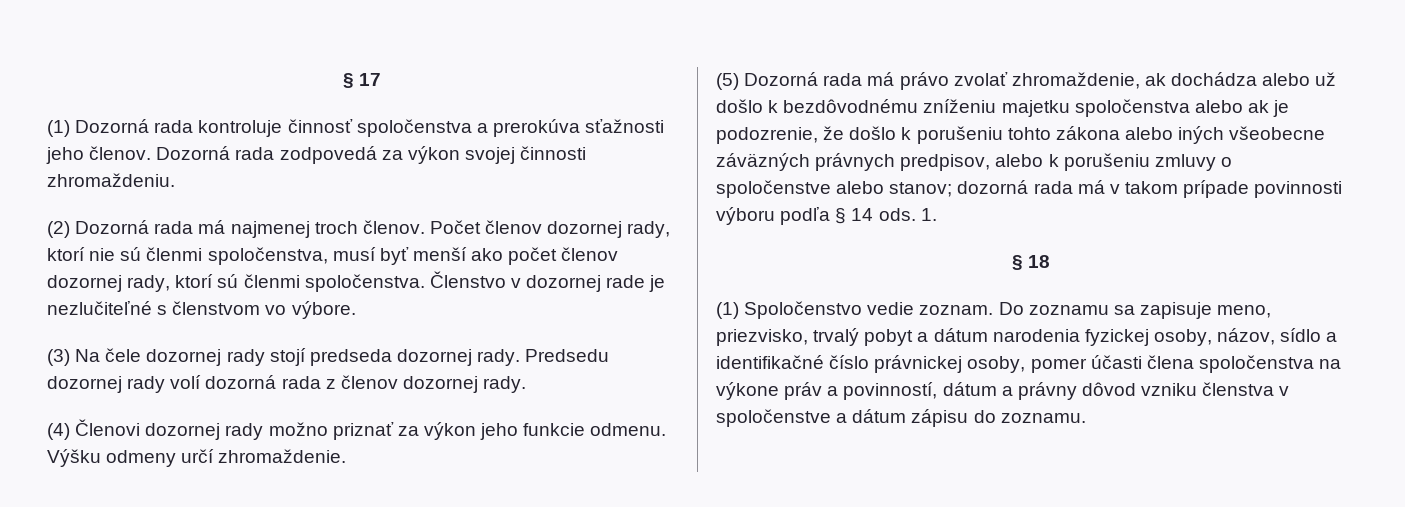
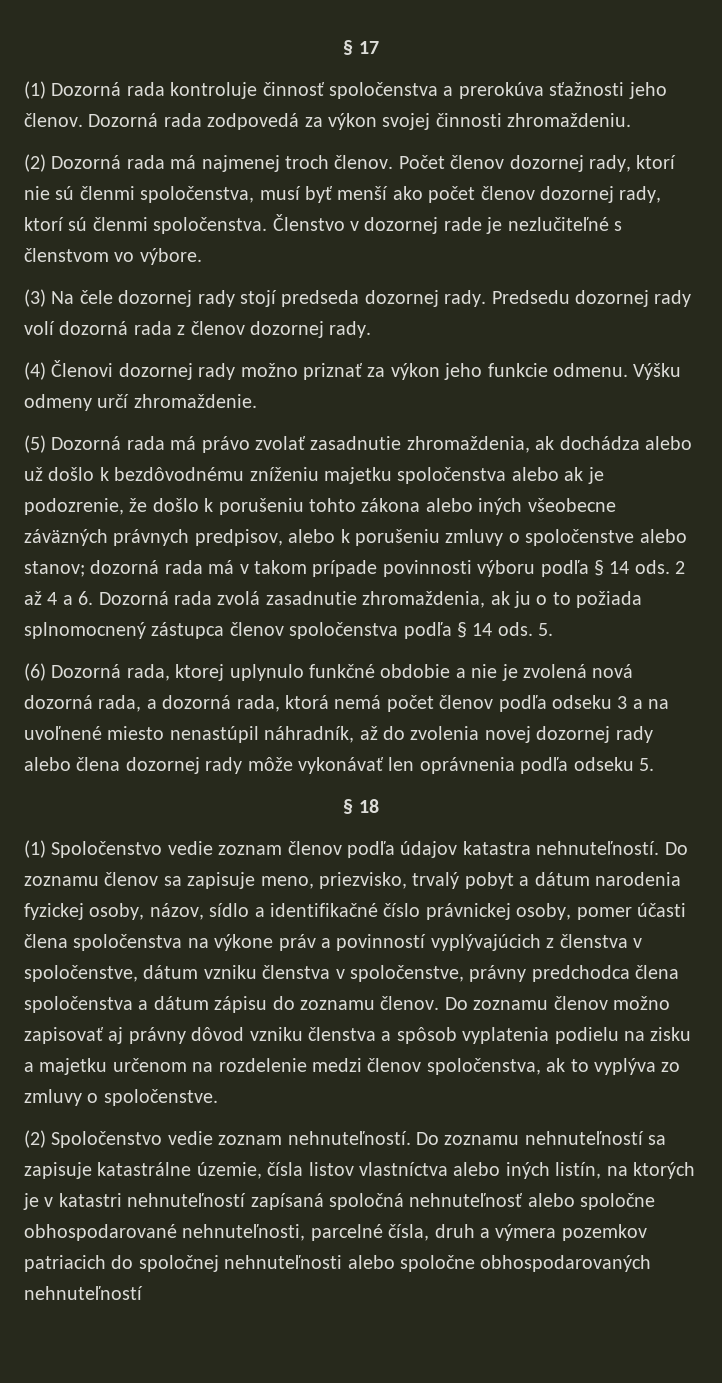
- (5) Dozorná rada má právo zvolať zhromaždenie, ak dochádza alebo už došlo k bezdôvodnému zníženiu majetku spoločenstva alebo ak je podozrenie, že došlo k porušeniu tohto zákona alebo iných všeobecne záväzných právnych predpisov, alebo k porušeniu zmluvy o spoločenstve alebo stanov; dozorná rada má v takom prípade povinnosti výboru podľa § 14 ods.
+ (5) Dozorná rada má právo zvolať zasadnutie zhromaždenia, ak dochádza alebo už došlo k bezdôvodnému zníženiu majetku spoločenstva alebo ak je podozrenie, že došlo k porušeniu tohto zákona alebo iných všeobecne záväzných právnych predpisov, alebo k porušeniu zmluvy o spoločenstve alebo stanov; dozorná rada má v takom prípade povinnosti výboru podľa § 14 ods.
- 1.
+ 2 až 4 a 6. Dozorná rada zvolá zasadnutie zhromaždenia, ak ju o to požiada splnomocnený zástupca členov spoločenstva podľa § 14 ods. 5.
+ (6) Dozorná rada, ktorej uplynulo funkčné obdobie a nie je zvolená nová dozorná rada, a dozorná rada, ktorá nemá počet členov podľa odseku 3 a na uvoľnené miesto nenastúpil náhradník, až do zvolenia novej dozornej rady alebo člena dozornej rady môže vykonávať len oprávnenia podľa odseku 5.
- (1) Spoločenstvo vedie zoznam. Do zoznamu sa zapisuje meno, priezvisko, trvalý pobyt a dátum narodenia fyzickej osoby, názov, sídlo a identifikačné číslo právnickej osoby, pomer účasti člena spoločenstva na výkone práv a povinností, dátum a právny dôvod vzniku členstva v spoločenstve a dátum zápisu do zoznamu.
+ (1) Spoločenstvo vedie zoznam členov podľa údajov katastra nehnuteľností. Do zoznamu členov sa zapisuje meno, priezvisko, trvalý pobyt a dátum narodenia fyzickej osoby, názov, sídlo a identifikačné číslo právnickej osoby, pomer účasti člena spoločenstva na výkone práv a povinností vyplývajúcich z členstva v spoločenstve, dátum vzniku členstva v spoločenstve, právny predchodca člena spoločenstva a dátum zápisu do zoznamu členov. Do zoznamu členov možno zapisovať aj právny dôvod vzniku členstva a spôsob vyplatenia podielu na zisku a majetku určenom na rozdelenie medzi členov spoločenstva, ak to vyplýva zo zmluvy o spoločenstve.
+ (2) Spoločenstvo vedie zoznam nehnuteľností. Do zoznamu nehnuteľností sa zapisuje katastrálne územie, čísla listov vlastníctva alebo iných listín, na ktorých je v katastri nehnuteľností zapísaná spoločná nehnuteľnosť alebo spoločne obhospodarované nehnuteľnosti, parcelné čísla, druh a výmera pozemkov patriacich do spoločnej nehnuteľnosti alebo spoločne obhospodarovaných nehnuteľností

